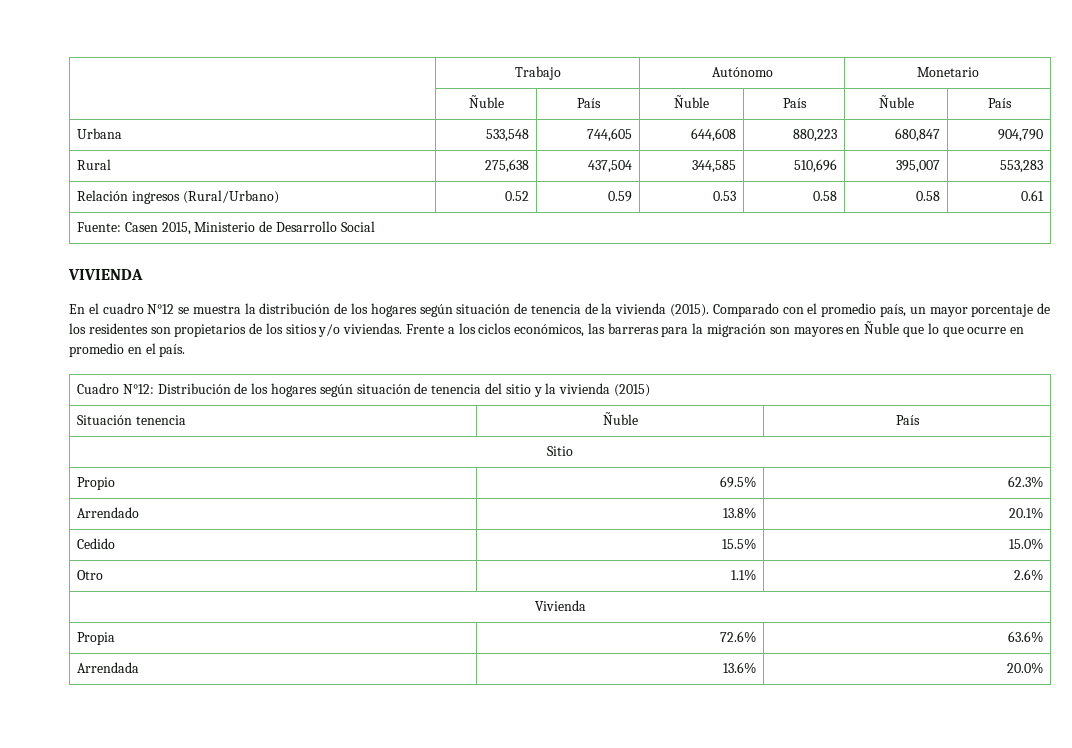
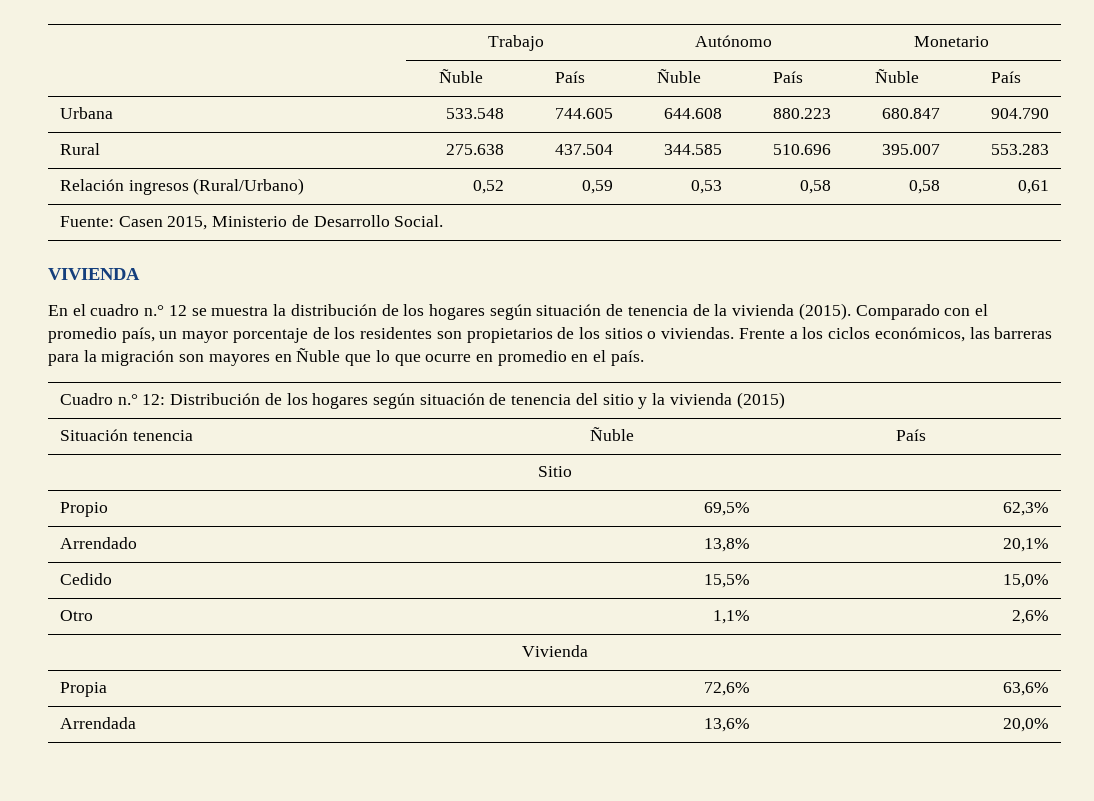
- Urbana | 533,548 | 744,605 | 644,608 | 880,223 | 680,847 | 904,790
- Rural | 275,638 | 437,504 | 344,585 | 510,696 | 395,007 | 553,283
- Relación ingresos (Rural/Urbano) | 0.52 | 0.59 | 0.53 | 0.58 | 0.58 | 0.61
+ Urbana | 533.548 | 744.605 | 644.608 | 880.223 | 680.847 | 904.790
+ Rural | 275.638 | 437.504 | 344.585 | 510.696 | 395.007 | 553.283
+ Relación ingresos (Rural/Urbano) | 0,52 | 0,59 | 0,53 | 0,58 | 0,58 | 0,61
- Fuente: Casen 2015, Ministerio de Desarrollo Social
+ Fuente: Casen 2015, Ministerio de Desarrollo Social.
- En el cuadro N°12 se muestra la distribución de los hogares según situación de tenencia de la vivienda (2015).
+ En el cuadro n.° 12 se muestra la distribución de los hogares según situación de tenencia de la vivienda (2015).
- Comparado con el promedio país, un mayor porcentaje de los residentes son propietarios de los sitios y/o viviendas.
+ Comparado con el promedio país, un mayor porcentaje de los residentes son propietarios de los sitios o viviendas.
- Cuadro N°12: Distribución de los hogares según situación de tenencia del sitio y la vivienda (2015)
+ Cuadro n.° 12: Distribución de los hogares según situación de tenencia del sitio y la vivienda (2015)
- Propio | 69.5% | 62.3%
+ Propio | 69,5% | 62,3%
- Arrendado | 13.8% | 20.1%
+ Arrendado | 13,8% | 20,1%
- Cedido | 15.5% | 15.0%
+ Cedido | 15,5% | 15,0%
- Otro | 1.1% | 2.6%
+ Otro | 1,1% | 2,6%
- Propia | 72.6% | 63.6%
+ Propia | 72,6% | 63,6%
- Arrendada | 13.6% | 20.0%
+ Arrendada | 13,6% | 20,0%

